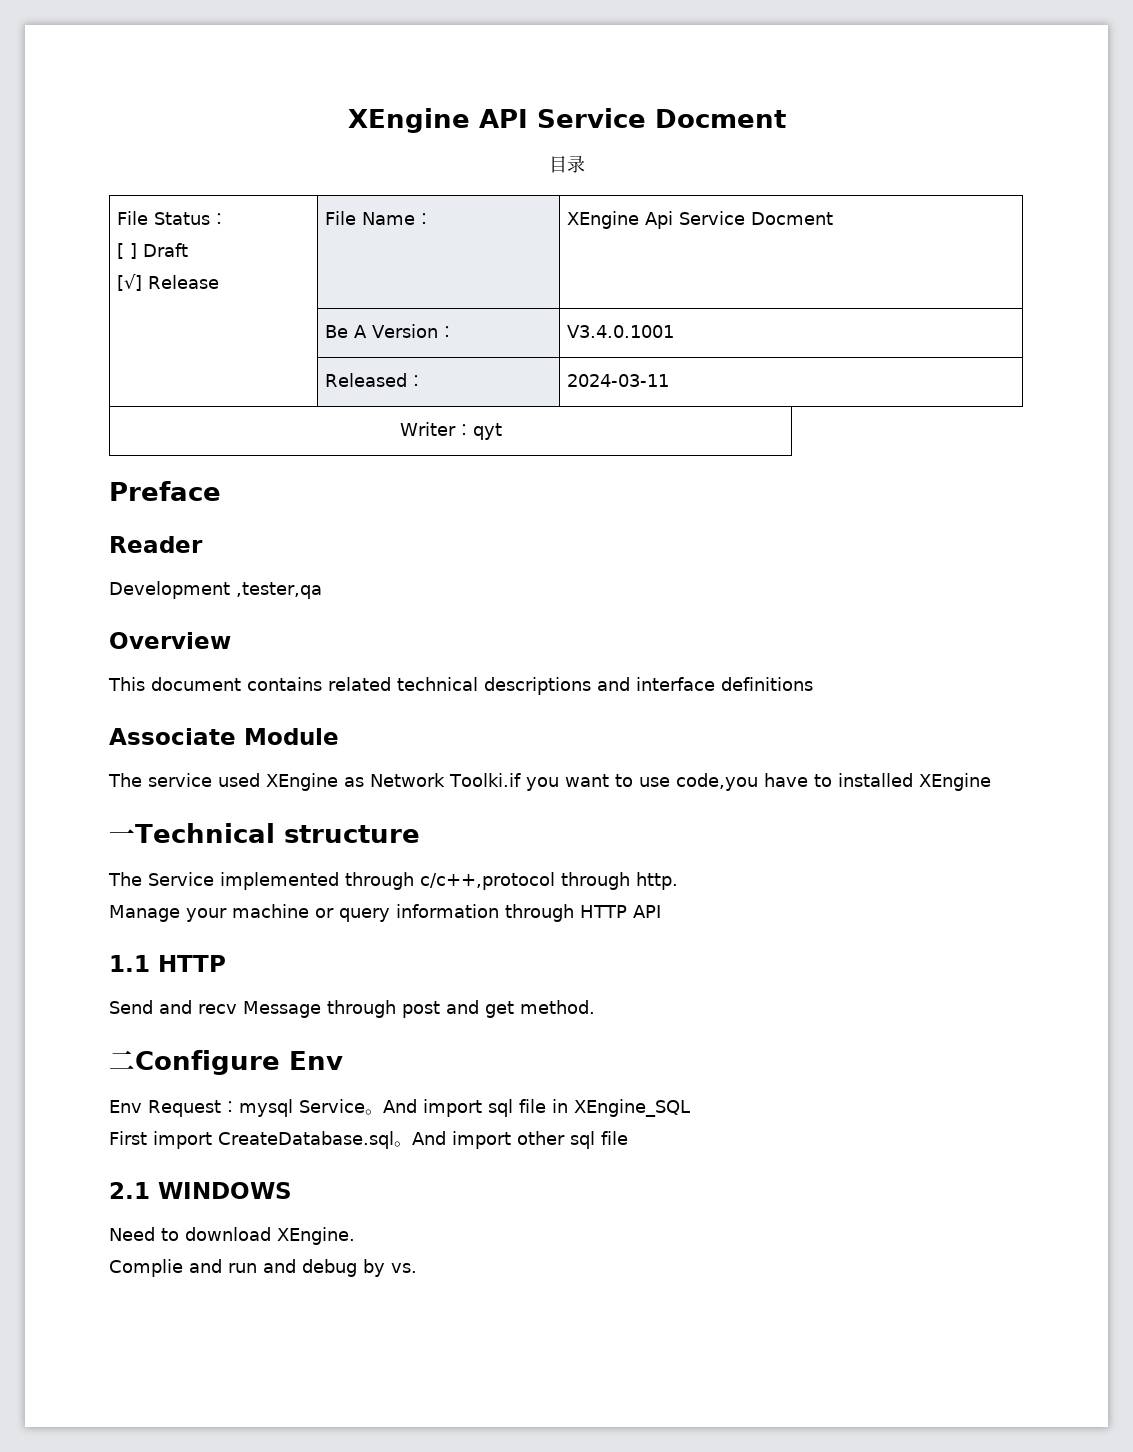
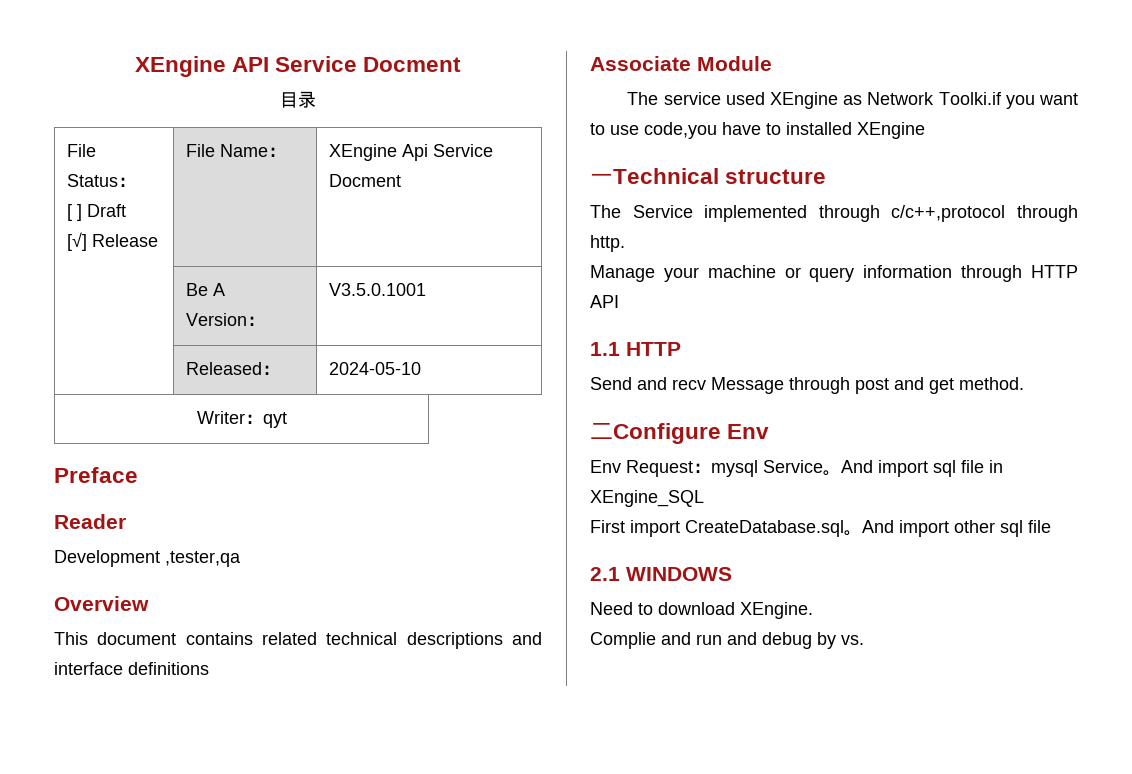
- | Be A Version： | V3.4.0.1001
+ | Be A Version： | V3.5.0.1001
- | Released： | 2024-03-11
+ | Released： | 2024-05-10

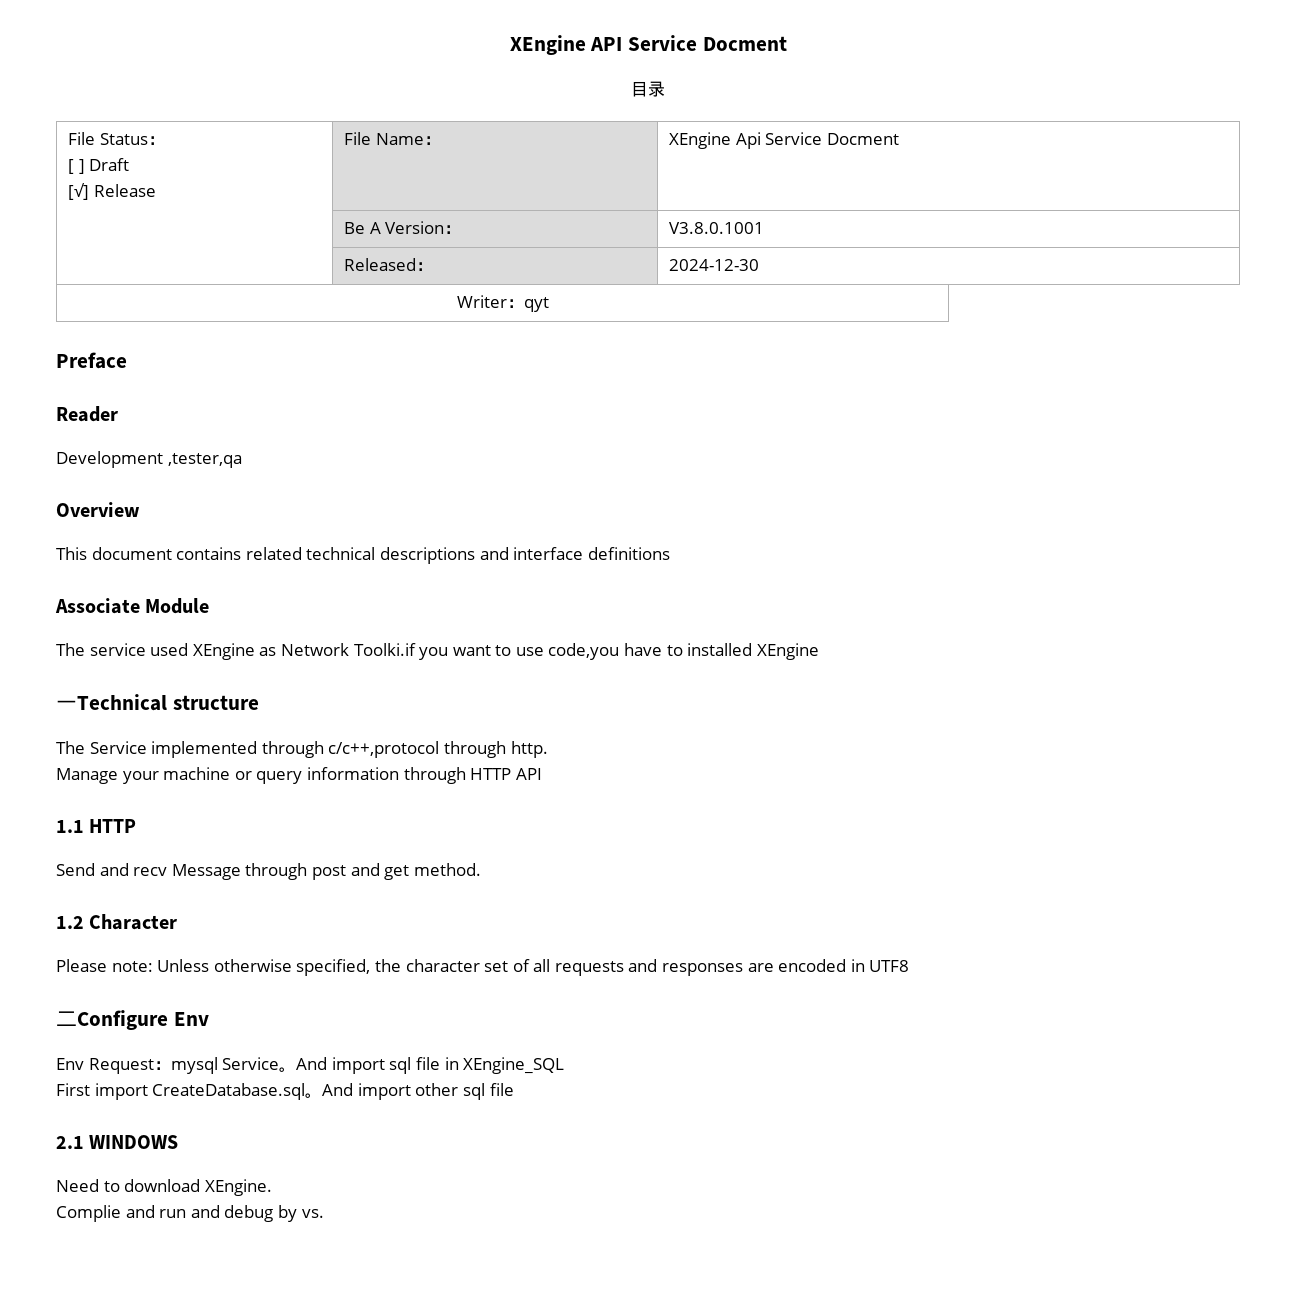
- | Be A Version： | V3.5.0.1001
+ | Be A Version： | V3.8.0.1001
- | Released： | 2024-05-10
+ | Released： | 2024-12-30
+ 1.2 Character
+ Please note: Unless otherwise specified, the character set of all requests and responses are encoded in UTF8

